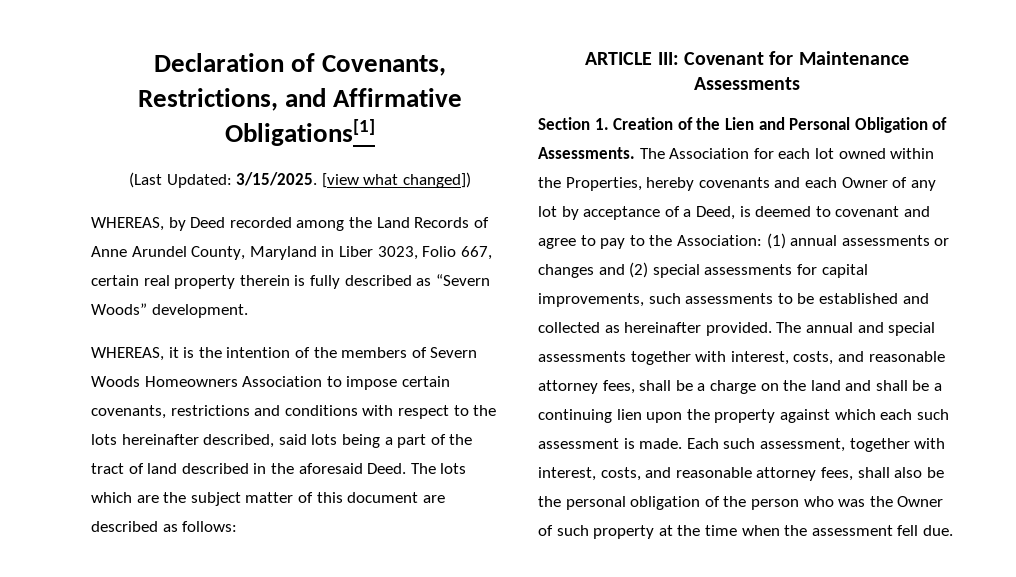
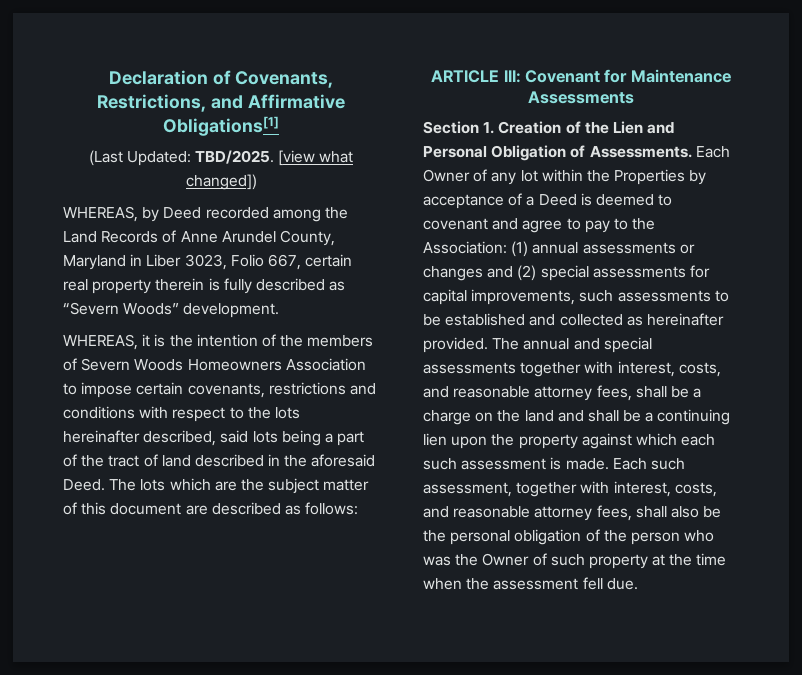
- (Last Updated: 3/15/2025.
+ (Last Updated: TBD/2025.
- The Association for each lot owned within the Properties, hereby covenants and each Owner of any lot by acceptance of a Deed, is deemed to covenant and agree to pay to the Association: (1) annual assessments or changes and (2) special assessments for capital improvements, such assessments to be established and collected as hereinafter provided.
+ Each Owner of any lot within the Properties by acceptance of a Deed is deemed to covenant and agree to pay to the Association: (1) annual assessments or changes and (2) special assessments for capital improvements, such assessments to be established and collected as hereinafter provided.

